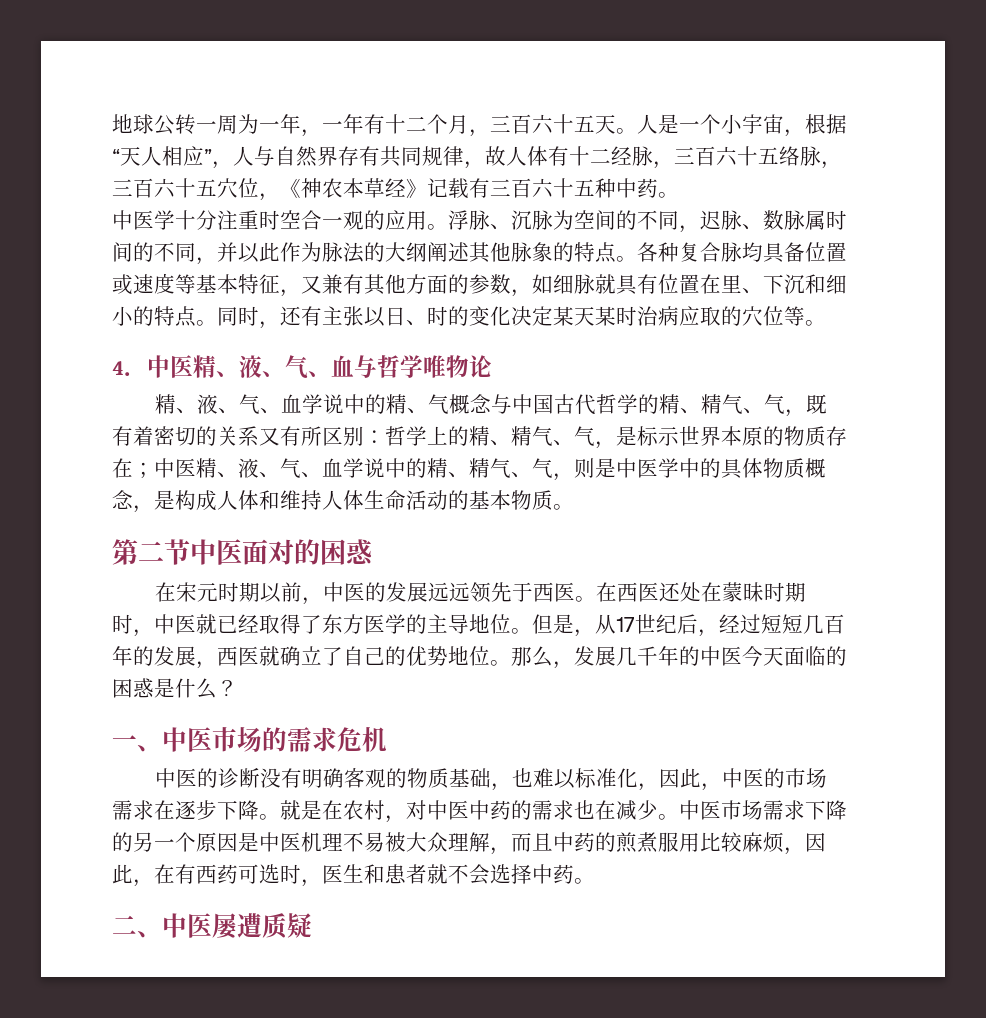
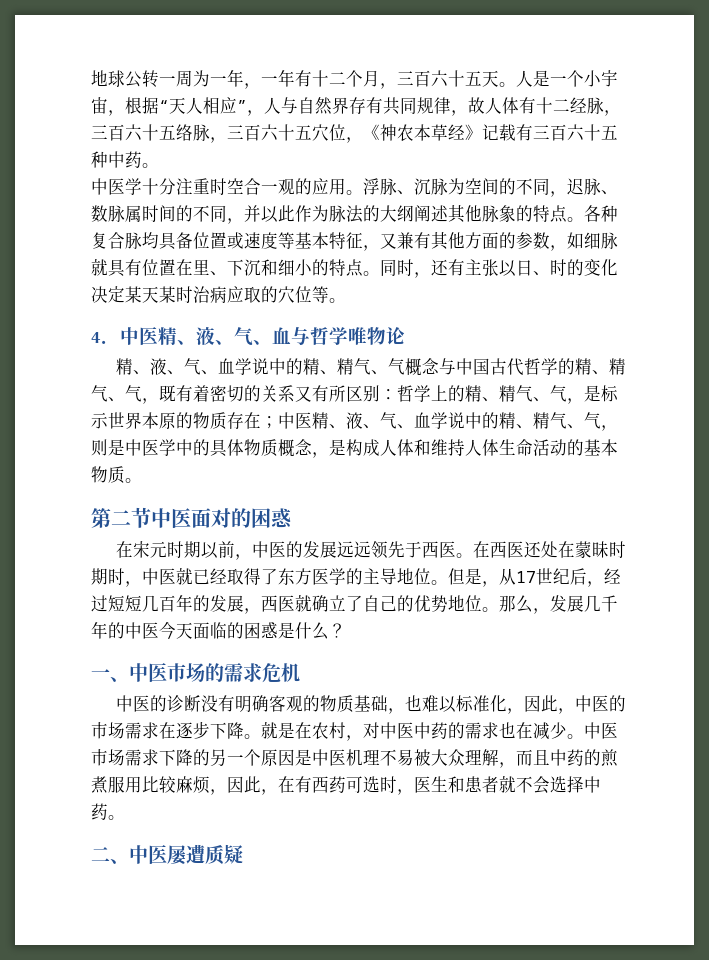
- 精、液、气、血学说中的精、气概念与中国古代哲学的精、精气、气，既有着密切的关系又有所区别：
+ 精、液、气、血学说中的精、精气、气概念与中国古代哲学的精、精气、气，既有着密切的关系又有所区别：

